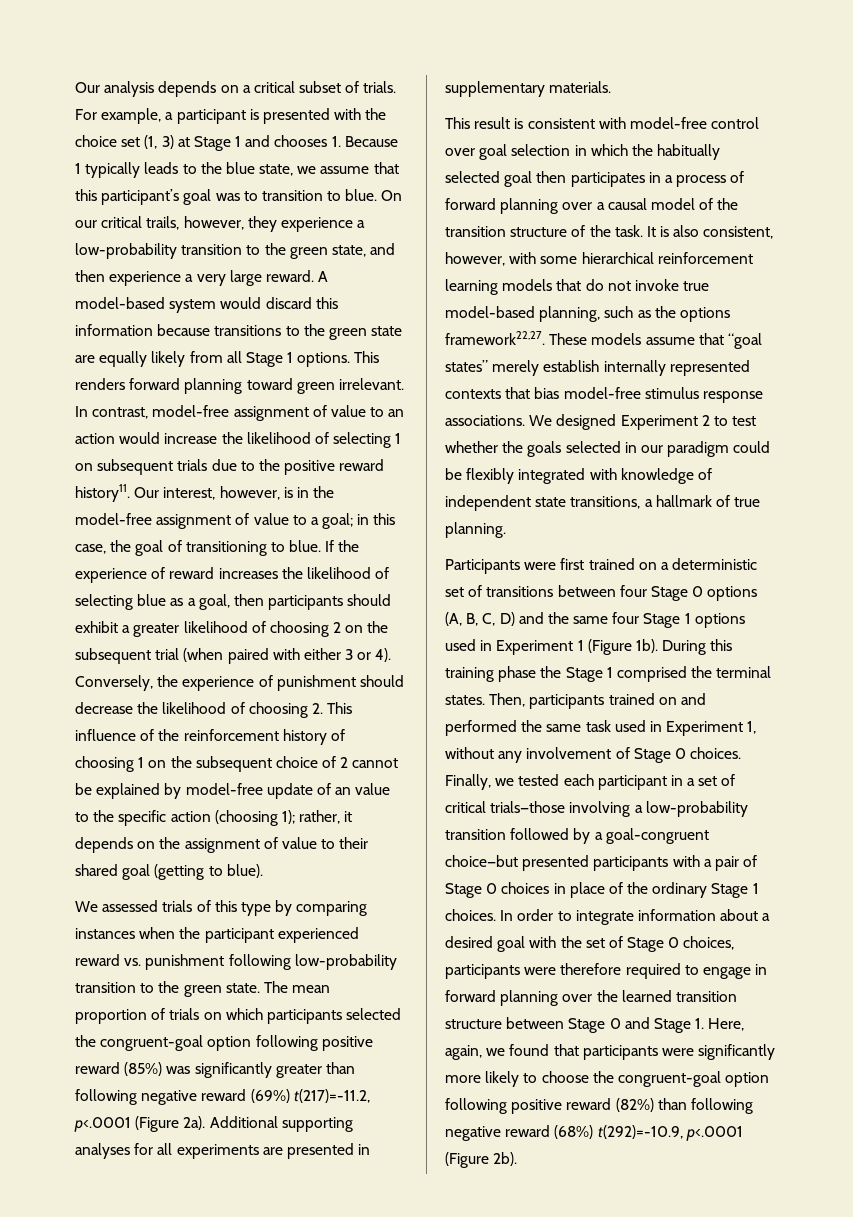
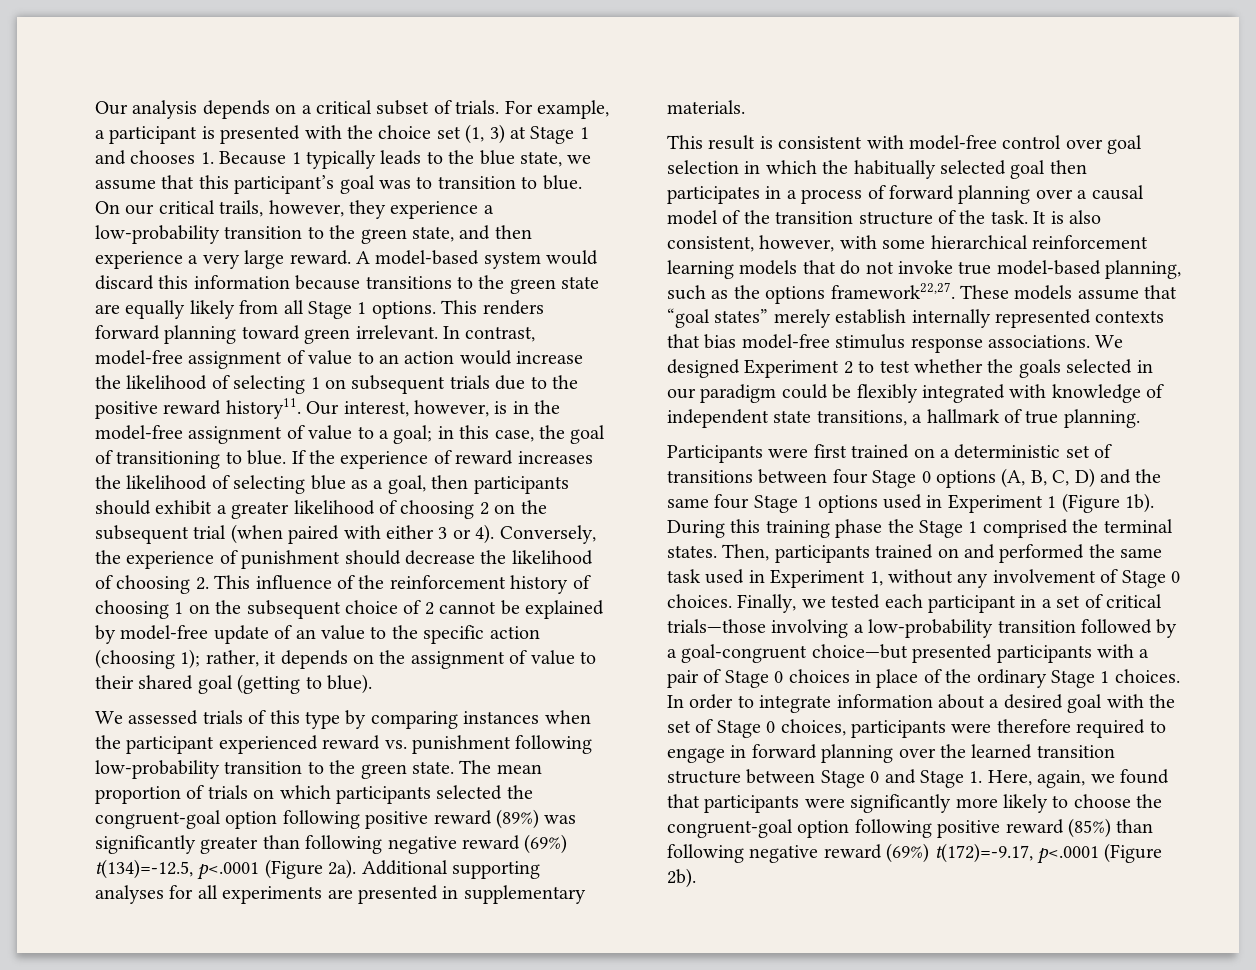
- The mean proportion of trials on which participants selected the congruent-goal option following positive reward (85%) was significantly greater than following negative reward (69%) t(217)=-11.2, p<.0001 (Figure 2a).
+ The mean proportion of trials on which participants selected the congruent-goal option following positive reward (89%) was significantly greater than following negative reward (69%) t(134)=-12.5, p<.0001 (Figure 2a).
- In order to integrate information about a desired goal with the set of Stage 0 choices, participants were therefore required to engage in forward planning over the learned transition structure between Stage 0 and Stage 1. Here, again, we found that participants were significantly more likely to choose the congruent-goal option following positive reward (82%) than following negative reward (68%) t(292)=-10.9, p<.0001 (Figure 2b).
+ In order to integrate information about a desired goal with the set of Stage 0 choices, participants were therefore required to engage in forward planning over the learned transition structure between Stage 0 and Stage 1. Here, again, we found that participants were significantly more likely to choose the congruent-goal option following positive reward (85%) than following negative reward (69%) t(172)=-9.17, p<.0001 (Figure 2b).

